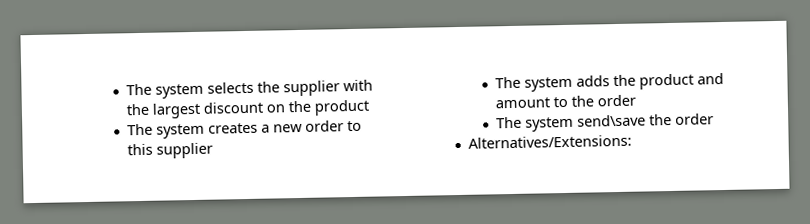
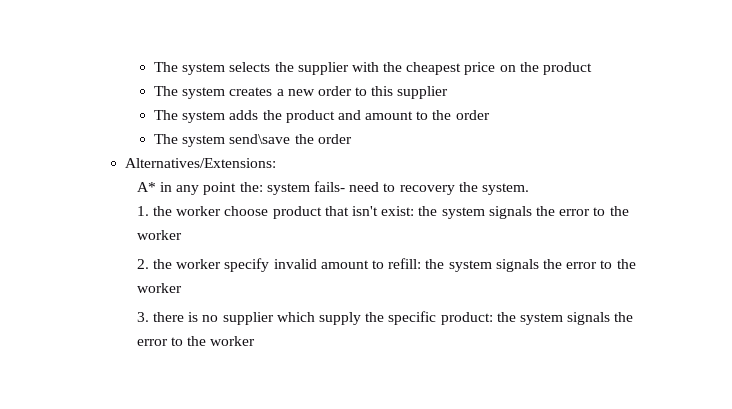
- The system selects the supplier with the largest discount on the product
+ The system selects the supplier with the cheapest price on the product
+ A* in any point the: system fails- need to recovery the system.
+ 1. the worker choose product that isn't exist: the system signals the error to the worker
+ 2. the worker specify invalid amount to refill: the system signals the error to the worker
+ 3. there is no supplier which supply the specific product: the system signals the error to the worker

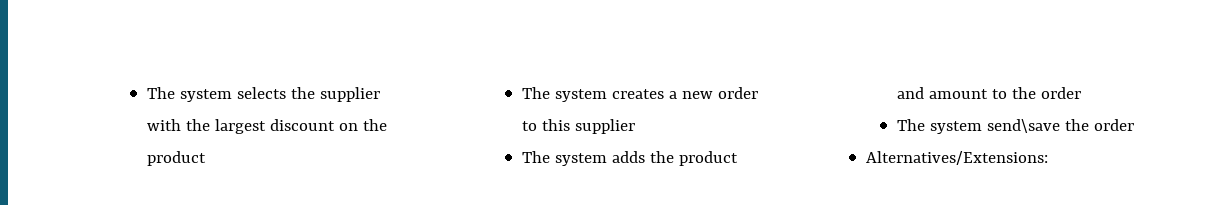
- The system selects the supplier with the cheapest price on the product
+ The system selects the supplier with the largest discount on the product
- A* in any point the: system fails- need to recovery the system.
- 1. the worker choose product that isn't exist: the system signals the error to the worker
- 2. the worker specify invalid amount to refill: the system signals the error to the worker
- 3. there is no supplier which supply the specific product: the system signals the error to the worker

